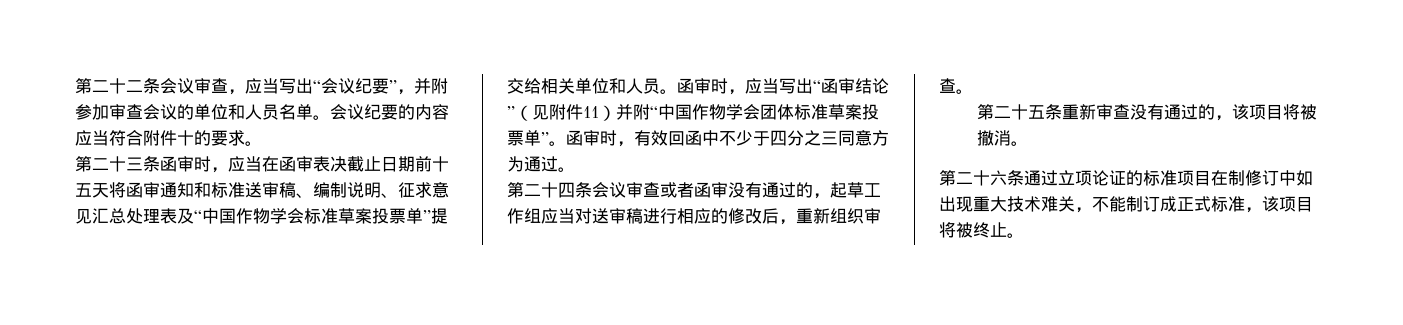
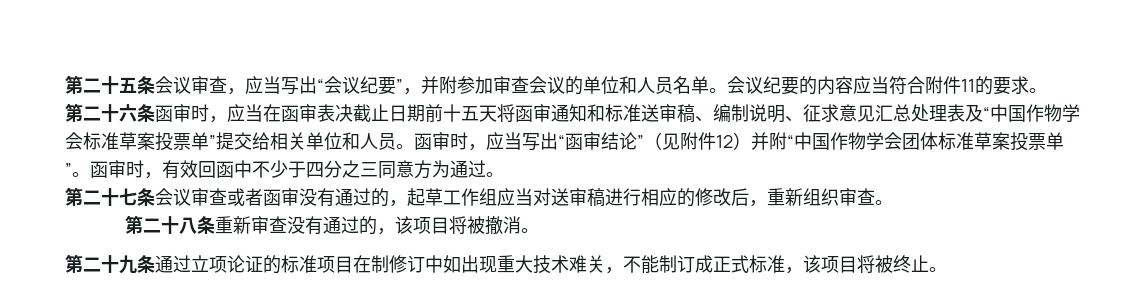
- 第二十二条会议审查，应当写出“会议纪要”，并附参加审查会议的单位和人员名单。
+ 第二十五条会议审查，应当写出“会议纪要”，并附参加审查会议的单位和人员名单。
- 会议纪要的内容应当符合附件十的要求。
+ 会议纪要的内容应当符合附件11的要求。
- 第二十三条函审时，应当在函审表决截止日期前十五天将函审通知和标准送审稿、编制说明、征求意见汇总处理表及“中国作物学会标准草案投票单”提交给相关单位和人员。
+ 第二十六条函审时，应当在函审表决截止日期前十五天将函审通知和标准送审稿、编制说明、征求意见汇总处理表及“中国作物学会标准草案投票单”提交给相关单位和人员。
- 函审时，应当写出“函审结论”（见附件11）并附“中国作物学会团体标准草案投票单”。
+ 函审时，应当写出“函审结论”（见附件12）并附“中国作物学会团体标准草案投票单”。
- 第二十四条会议审查或者函审没有通过的，起草工作组应当对送审稿进行相应的修改后，重新组织审查。
+ 第二十七条会议审查或者函审没有通过的，起草工作组应当对送审稿进行相应的修改后，重新组织审查。
- 第二十五条重新审查没有通过的，该项目将被撤消。
+ 第二十八条重新审查没有通过的，该项目将被撤消。
- 第二十六条通过立项论证的标准项目在制修订中如出现重大技术难关，不能制订成正式标准，该项目将被终止。
+ 第二十九条通过立项论证的标准项目在制修订中如出现重大技术难关，不能制订成正式标准，该项目将被终止。

